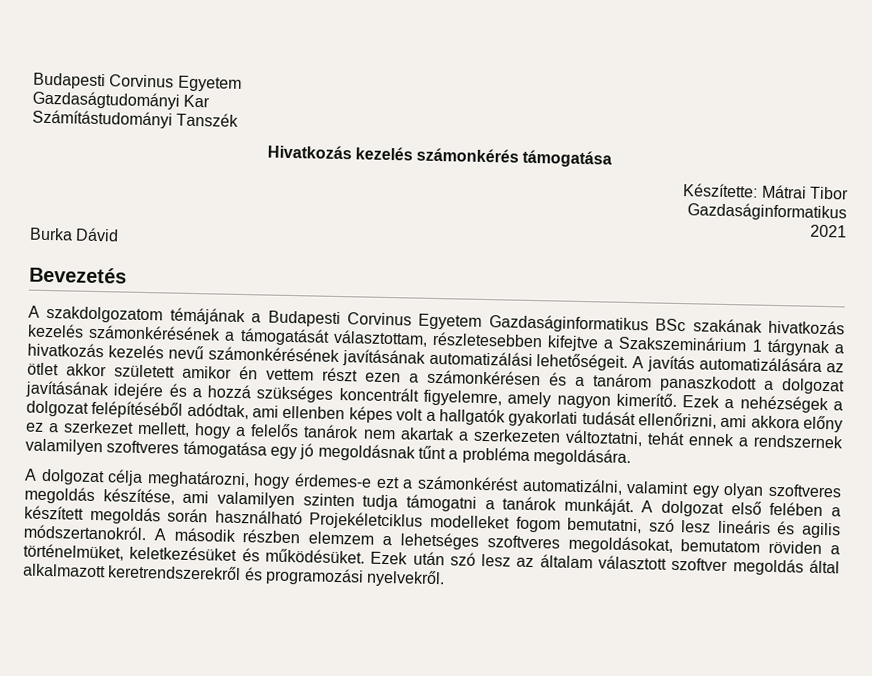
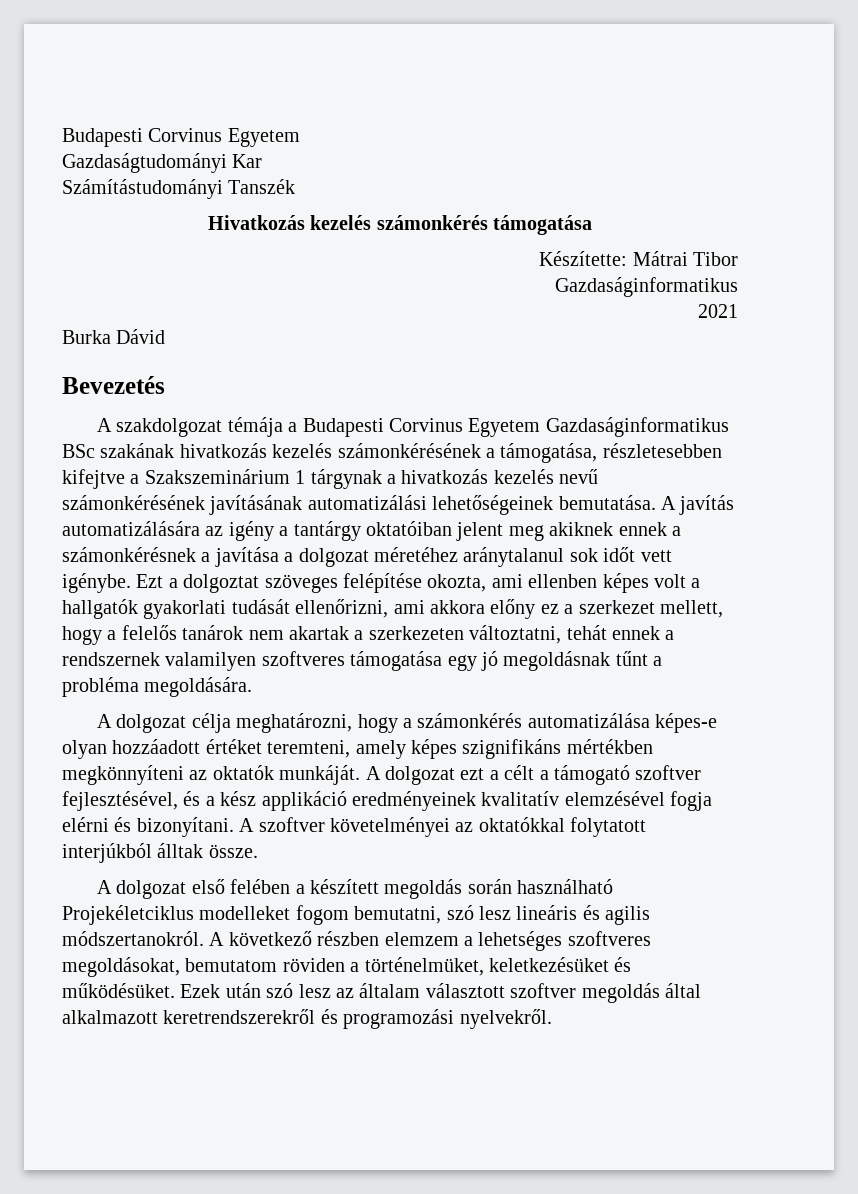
- A szakdolgozatom témájának a Budapesti Corvinus Egyetem Gazdaságinformatikus BSc szakának hivatkozás kezelés számonkérésének a támogatását választottam, részletesebben kifejtve a Szakszeminárium 1 tárgynak a hivatkozás kezelés nevű számonkérésének javításának automatizálási lehetőségeit.
+ A szakdolgozat témája a Budapesti Corvinus Egyetem Gazdaságinformatikus BSc szakának hivatkozás kezelés számonkérésének a támogatása, részletesebben kifejtve a Szakszeminárium 1 tárgynak a hivatkozás kezelés nevű számonkérésének javításának automatizálási lehetőségeinek bemutatása.
- A javítás automatizálására az ötlet akkor született amikor én vettem részt ezen a számonkérésen és a tanárom panaszkodott a dolgozat javításának idejére és a hozzá szükséges koncentrált figyelemre, amely nagyon kimerítő. Ezek a nehézségek a dolgozat felépítéséből adódtak, ami ellenben képes volt a hallgatók gyakorlati tudását ellenőrizni, ami akkora előny ez a szerkezet mellett, hogy a felelős tanárok nem akartak a szerkezeten változtatni, tehát ennek a rendszernek valamilyen szoftveres támogatása egy jó megoldásnak tűnt a probléma megoldására.
+ A javítás automatizálására az igény a tantárgy oktatóiban jelent meg akiknek ennek a számonkérésnek a javítása a dolgozat méretéhez aránytalanul sok időt vett igénybe. Ezt a dolgoztat szöveges felépítése okozta, ami ellenben képes volt a hallgatók gyakorlati tudását ellenőrizni, ami akkora előny ez a szerkezet mellett, hogy a felelős tanárok nem akartak a szerkezeten változtatni, tehát ennek a rendszernek valamilyen szoftveres támogatása egy jó megoldásnak tűnt a probléma megoldására.
- A dolgozat célja meghatározni, hogy érdemes-e ezt a számonkérést automatizálni, valamint egy olyan szoftveres megoldás készítése, ami valamilyen szinten tudja támogatni a tanárok munkáját. A dolgozat első felében a készített megoldás során használható Projekéletciklus modelleket fogom bemutatni, szó lesz lineáris és agilis módszertanokról.
+ A dolgozat célja meghatározni, hogy a számonkérés automatizálása képes-e olyan hozzáadott értéket teremteni, amely képes szignifikáns mértékben megkönnyíteni az oktatók munkáját. A dolgozat ezt a célt a támogató szoftver fejlesztésével, és a kész applikáció eredményeinek kvalitatív elemzésével fogja elérni és bizonyítani. A szoftver követelményei az oktatókkal folytatott interjúkból álltak össze.
+ A dolgozat első felében a készített megoldás során használható Projekéletciklus modelleket fogom bemutatni, szó lesz lineáris és agilis módszertanokról.
- A második részben elemzem a lehetséges szoftveres megoldásokat, bemutatom röviden a történelmüket, keletkezésüket és működésüket.
+ A következő részben elemzem a lehetséges szoftveres megoldásokat, bemutatom röviden a történelmüket, keletkezésüket és működésüket.

